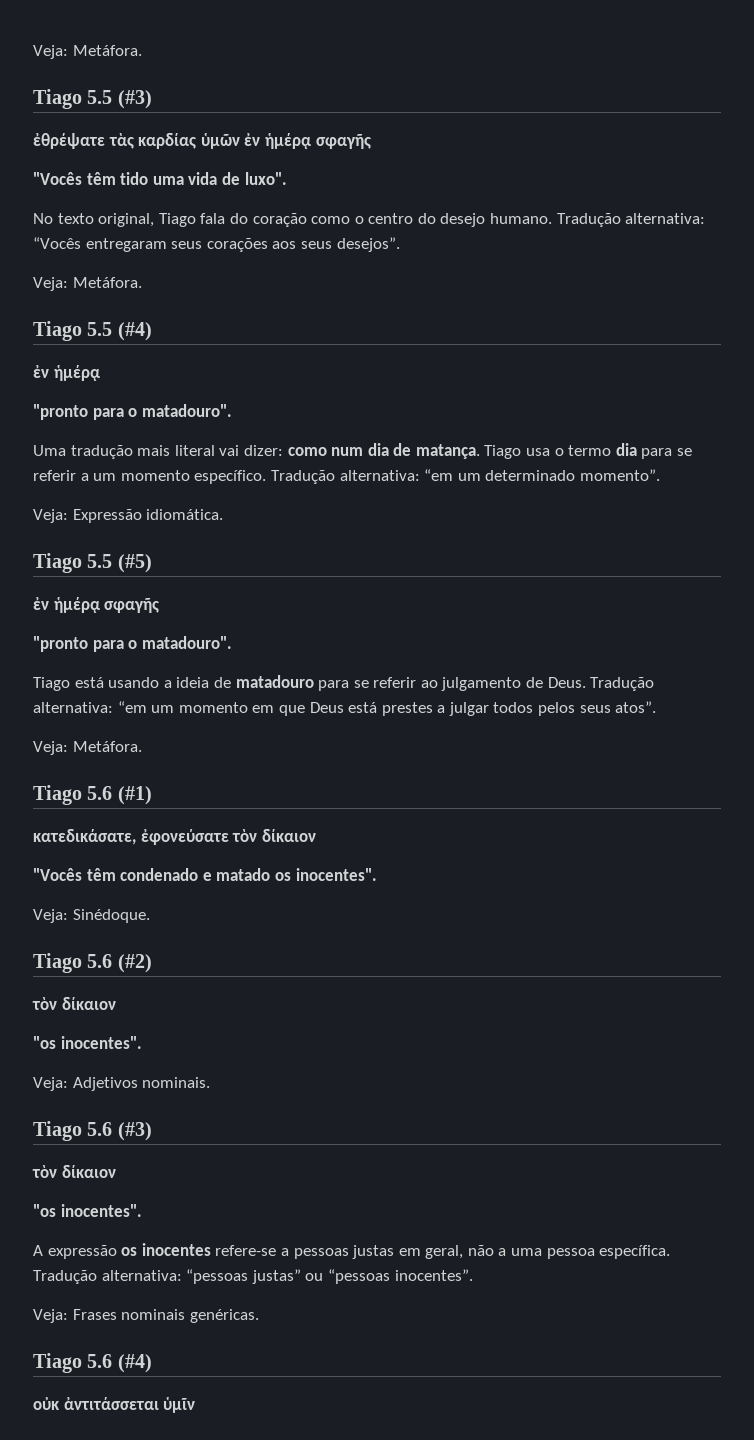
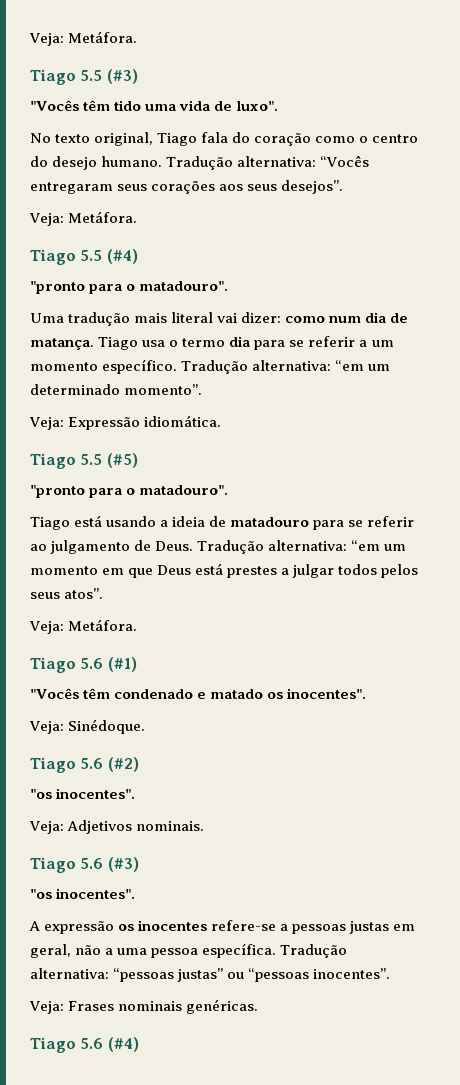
- ἐθρέψατε τὰς καρδίας ὑμῶν ἐν ἡμέρᾳ σφαγῆς
  Tiago 5.5 (#4)
- ἐν ἡμέρᾳ
  Tiago 5.5 (#5)
- ἐν ἡμέρᾳ σφαγῆς
- κατεδικάσατε, ἐφονεύσατε τὸν δίκαιον
  Tiago 5.6 (#2)
- τὸν δίκαιον
  Tiago 5.6 (#3)
- τὸν δίκαιον
- οὐκ ἀντιτάσσεται ὑμῖν

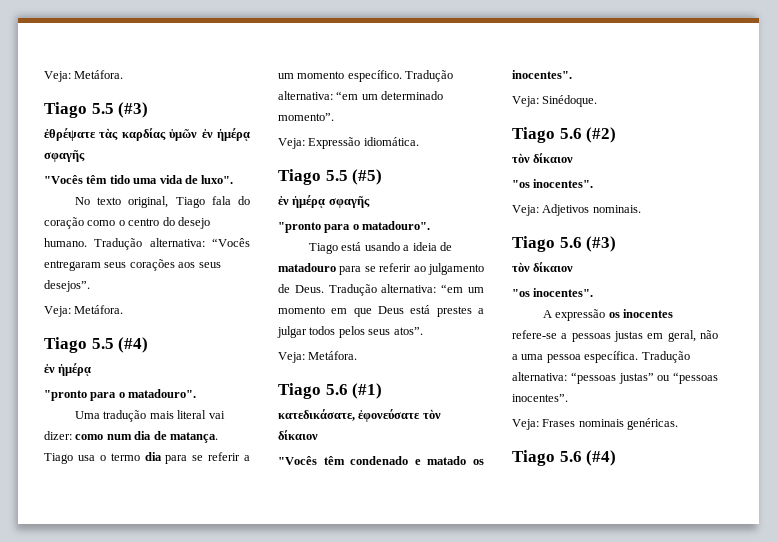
+ ἐθρέψατε τὰς καρδίας ὑμῶν ἐν ἡμέρᾳ σφαγῆς
  Tiago 5.5 (#4)
+ ἐν ἡμέρᾳ
  Tiago 5.5 (#5)
+ ἐν ἡμέρᾳ σφαγῆς
+ κατεδικάσατε, ἐφονεύσατε τὸν δίκαιον
  Tiago 5.6 (#2)
+ τὸν δίκαιον
  Tiago 5.6 (#3)
+ τὸν δίκαιον

